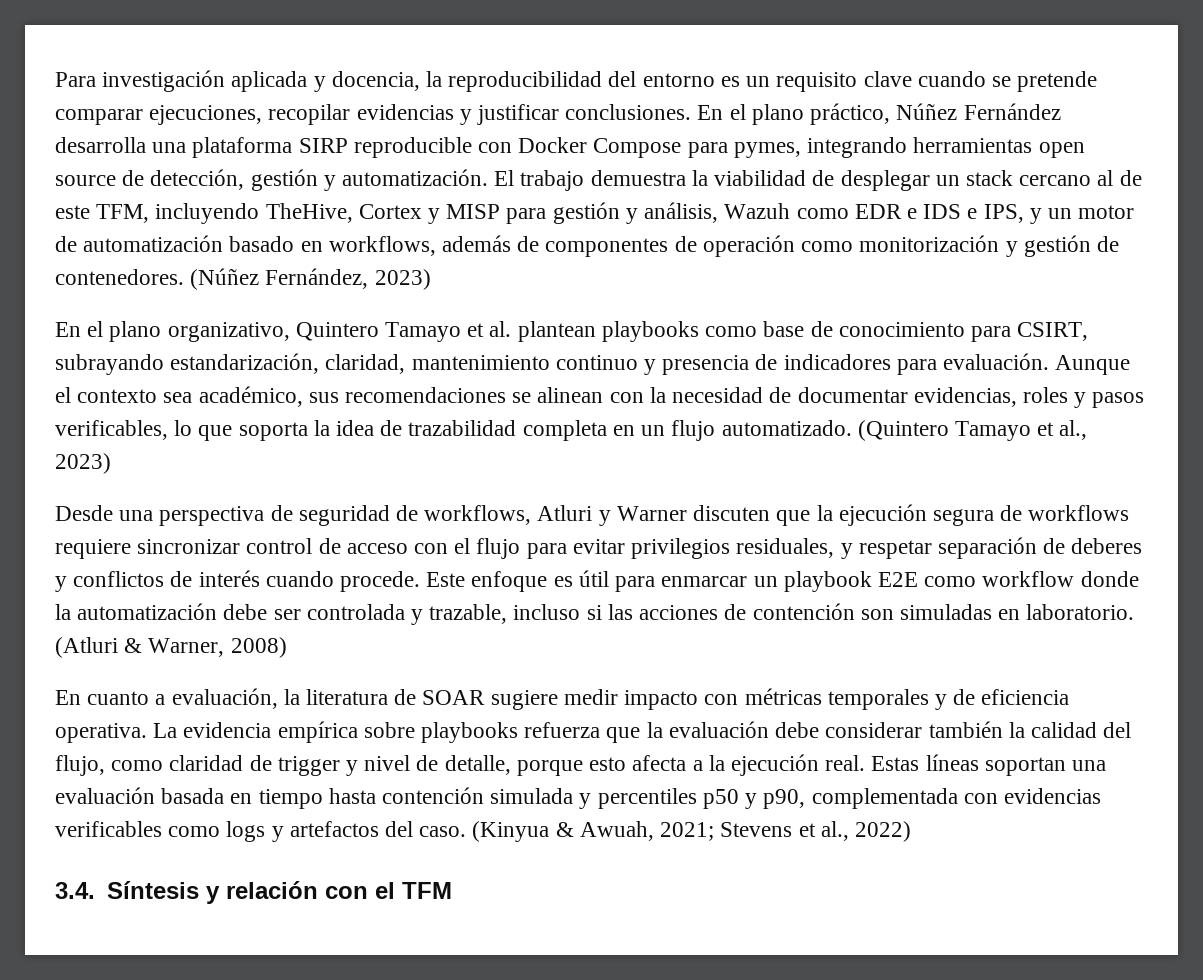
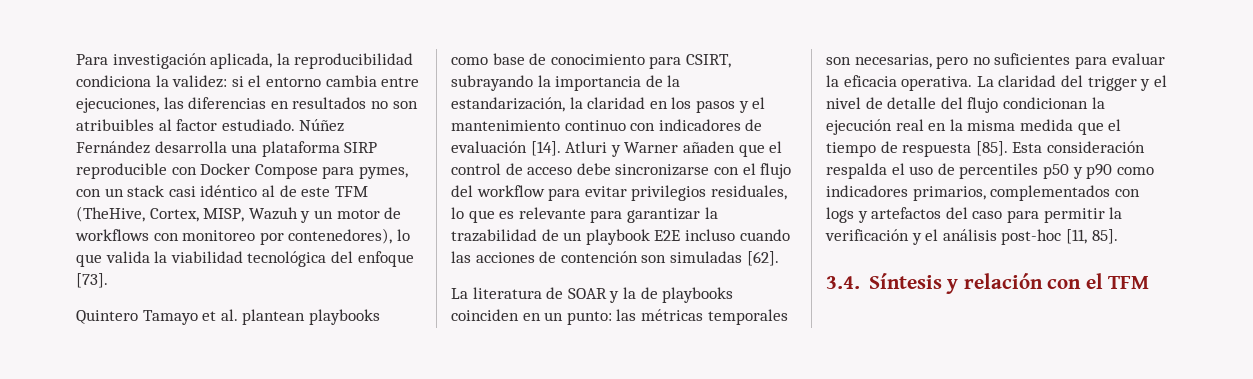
- Para investigación aplicada y docencia, la reproducibilidad del entorno es un requisito clave cuando se pretende comparar ejecuciones, recopilar evidencias y justificar conclusiones. En el plano práctico, Núñez Fernández desarrolla una plataforma SIRP reproducible con Docker Compose para pymes, integrando herramientas open source de detección, gestión y automatización. El trabajo demuestra la viabilidad de desplegar un stack cercano al de este TFM, incluyendo TheHive, Cortex y MISP para gestión y análisis, Wazuh como EDR e IDS e IPS, y un motor de automatización basado en workflows, además de componentes de operación como monitorización y gestión de contenedores. (Núñez Fernández, 2023)
- En el plano organizativo, Quintero Tamayo et al. plantean playbooks como base de conocimiento para CSIRT, subrayando estandarización, claridad, mantenimiento continuo y presencia de indicadores para evaluación. Aunque el contexto sea académico, sus recomendaciones se alinean con la necesidad de documentar evidencias, roles y pasos verificables, lo que soporta la idea de trazabilidad completa en un flujo automatizado. (Quintero Tamayo et al., 2023)
- Desde una perspectiva de seguridad de workflows, Atluri y Warner discuten que la ejecución segura de workflows requiere sincronizar control de acceso con el flujo para evitar privilegios residuales, y respetar separación de deberes y conflictos de interés cuando procede. Este enfoque es útil para enmarcar un playbook E2E como workflow donde la automatización debe ser controlada y trazable, incluso si las acciones de contención son simuladas en laboratorio. (Atluri & Warner, 2008)
- En cuanto a evaluación, la literatura de SOAR sugiere medir impacto con métricas temporales y de eficiencia operativa. La evidencia empírica sobre playbooks refuerza que la evaluación debe considerar también la calidad del flujo, como claridad de trigger y nivel de detalle, porque esto afecta a la ejecución real. Estas líneas soportan una evaluación basada en tiempo hasta contención simulada y percentiles p50 y p90, complementada con evidencias verificables como logs y artefactos del caso. (Kinyua & Awuah, 2021; Stevens et al., 2022)
+ Para investigación aplicada, la reproducibilidad condiciona la validez: si el entorno cambia entre ejecuciones, las diferencias en resultados no son atribuibles al factor estudiado. Núñez Fernández desarrolla una plataforma SIRP reproducible con Docker Compose para pymes, con un stack casi idéntico al de este TFM (TheHive, Cortex, MISP, Wazuh y un motor de workflows con monitoreo por contenedores), lo que valida la viabilidad tecnológica del enfoque [73].
+ Quintero Tamayo et al. plantean playbooks como base de conocimiento para CSIRT, subrayando la importancia de la estandarización, la claridad en los pasos y el mantenimiento continuo con indicadores de evaluación [14]. Atluri y Warner añaden que el control de acceso debe sincronizarse con el flujo del workflow para evitar privilegios residuales, lo que es relevante para garantizar la trazabilidad de un playbook E2E incluso cuando las acciones de contención son simuladas [62].
+ La literatura de SOAR y la de playbooks coinciden en un punto: las métricas temporales son necesarias, pero no suficientes para evaluar la eficacia operativa. La claridad del trigger y el nivel de detalle del flujo condicionan la ejecución real en la misma medida que el tiempo de respuesta [85]. Esta consideración respalda el uso de percentiles p50 y p90 como indicadores primarios, complementados con logs y artefactos del caso para permitir la verificación y el análisis post-hoc [11, 85].

